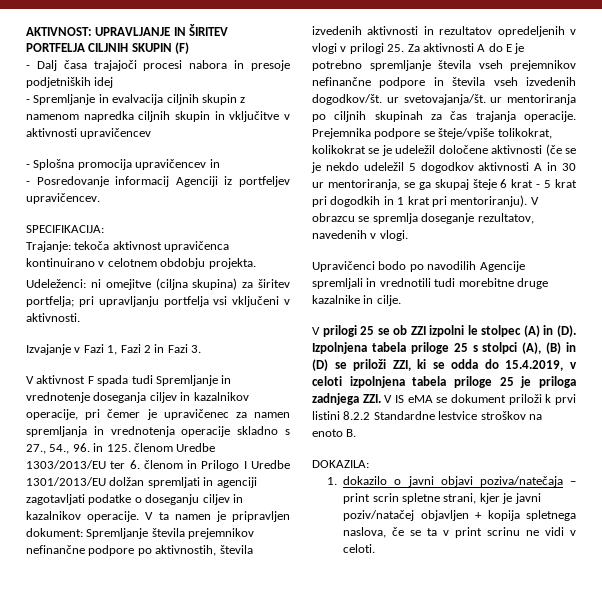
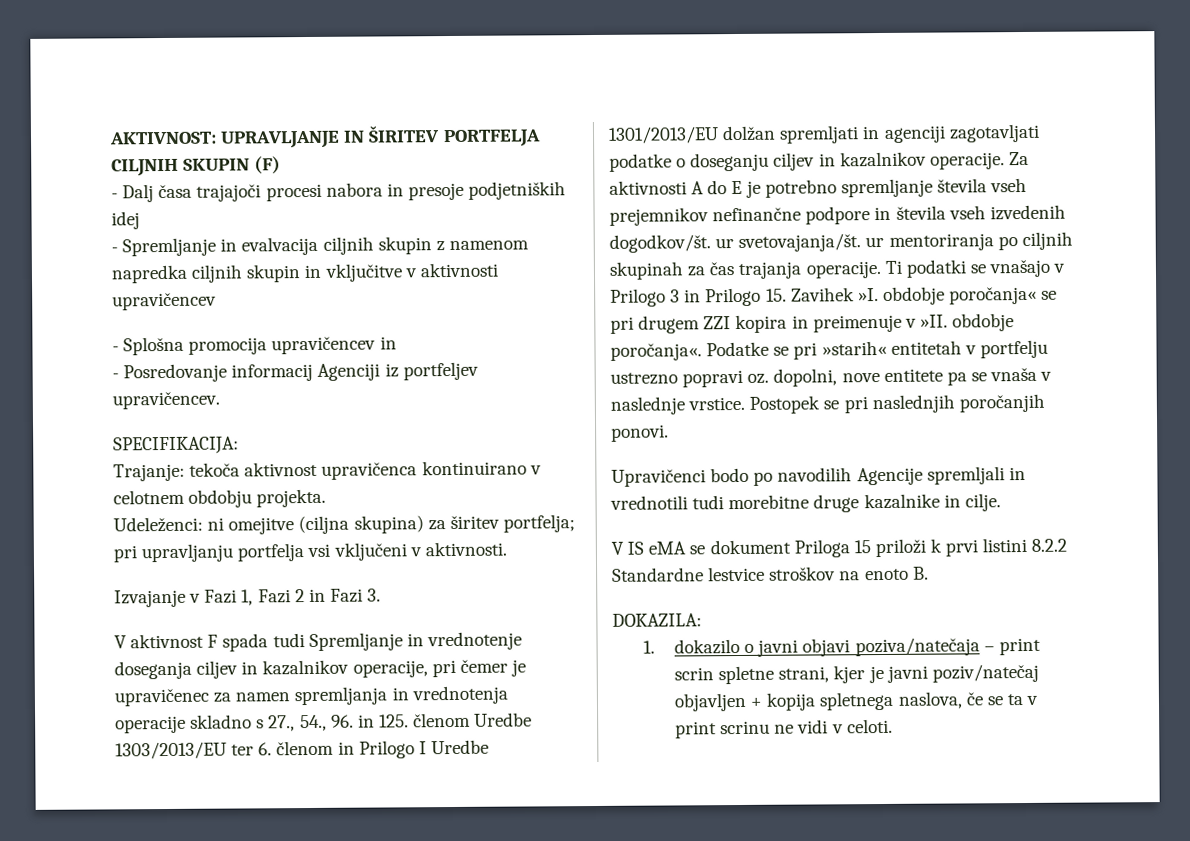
- V ta namen je pripravljen dokument: Spremljanje števila prejemnikov nefinančne podpore po aktivnostih, števila izvedenih aktivnosti in rezultatov opredeljenih v vlogi v prilogi 25. Za aktivnosti A do E je potrebno spremljanje števila vseh prejemnikov nefinančne podpore in števila vseh izvedenih dogodkov/št. ur svetovajanja/št. ur mentoriranja po ciljnih skupinah za čas trajanja operacije.
+ Za aktivnosti A do E je potrebno spremljanje števila vseh prejemnikov nefinančne podpore in števila vseh izvedenih dogodkov/št. ur svetovajanja/št. ur mentoriranja po ciljnih skupinah za čas trajanja operacije.
- Prejemnika podpore se šteje/vpiše tolikokrat, kolikokrat se je udeležil določene aktivnosti (če se je nekdo udeležil 5 dogodkov aktivnosti A in 30 ur mentoriranja, se ga skupaj šteje 6 krat - 5 krat pri dogodkih in 1 krat pri mentoriranju). V obrazcu se spremlja doseganje rezultatov, navedenih v vlogi.
+ Ti podatki se vnašajo v Prilogo 3 in Prilogo 15. Zavihek »I. obdobje poročanja« se pri drugem ZZI kopira in preimenuje v »II. obdobje poročanja«. Podatke se pri »starih« entitetah v portfelju ustrezno popravi oz. dopolni, nove entitete pa se vnaša v naslednje vrstice. Postopek se pri naslednjih poročanjih ponovi.
- V prilogi 25 se ob ZZI izpolni le stolpec (A) in (D). Izpolnjena tabela priloge 25 s stolpci (A), (B) in (D) se priloži ZZI, ki se odda do 15.4.2019, v celoti izpolnjena tabela priloge 25 je priloga zadnjega ZZI. V IS eMA se dokument priloži k prvi listini 8.2.2 Standardne lestvice stroškov na enoto B.
+ V IS eMA se dokument Priloga 15 priloži k prvi listini 8.2.2 Standardne lestvice stroškov na enoto B.
- 1. dokazilo o javni objavi poziva/natečaja – print scrin spletne strani, kjer je javni poziv/natačej objavljen + kopija spletnega naslova, če se ta v print scrinu ne vidi v celoti.
+ 1. dokazilo o javni objavi poziva/natečaja – print scrin spletne strani, kjer je javni poziv/natečaj objavljen + kopija spletnega naslova, če se ta v print scrinu ne vidi v celoti.

